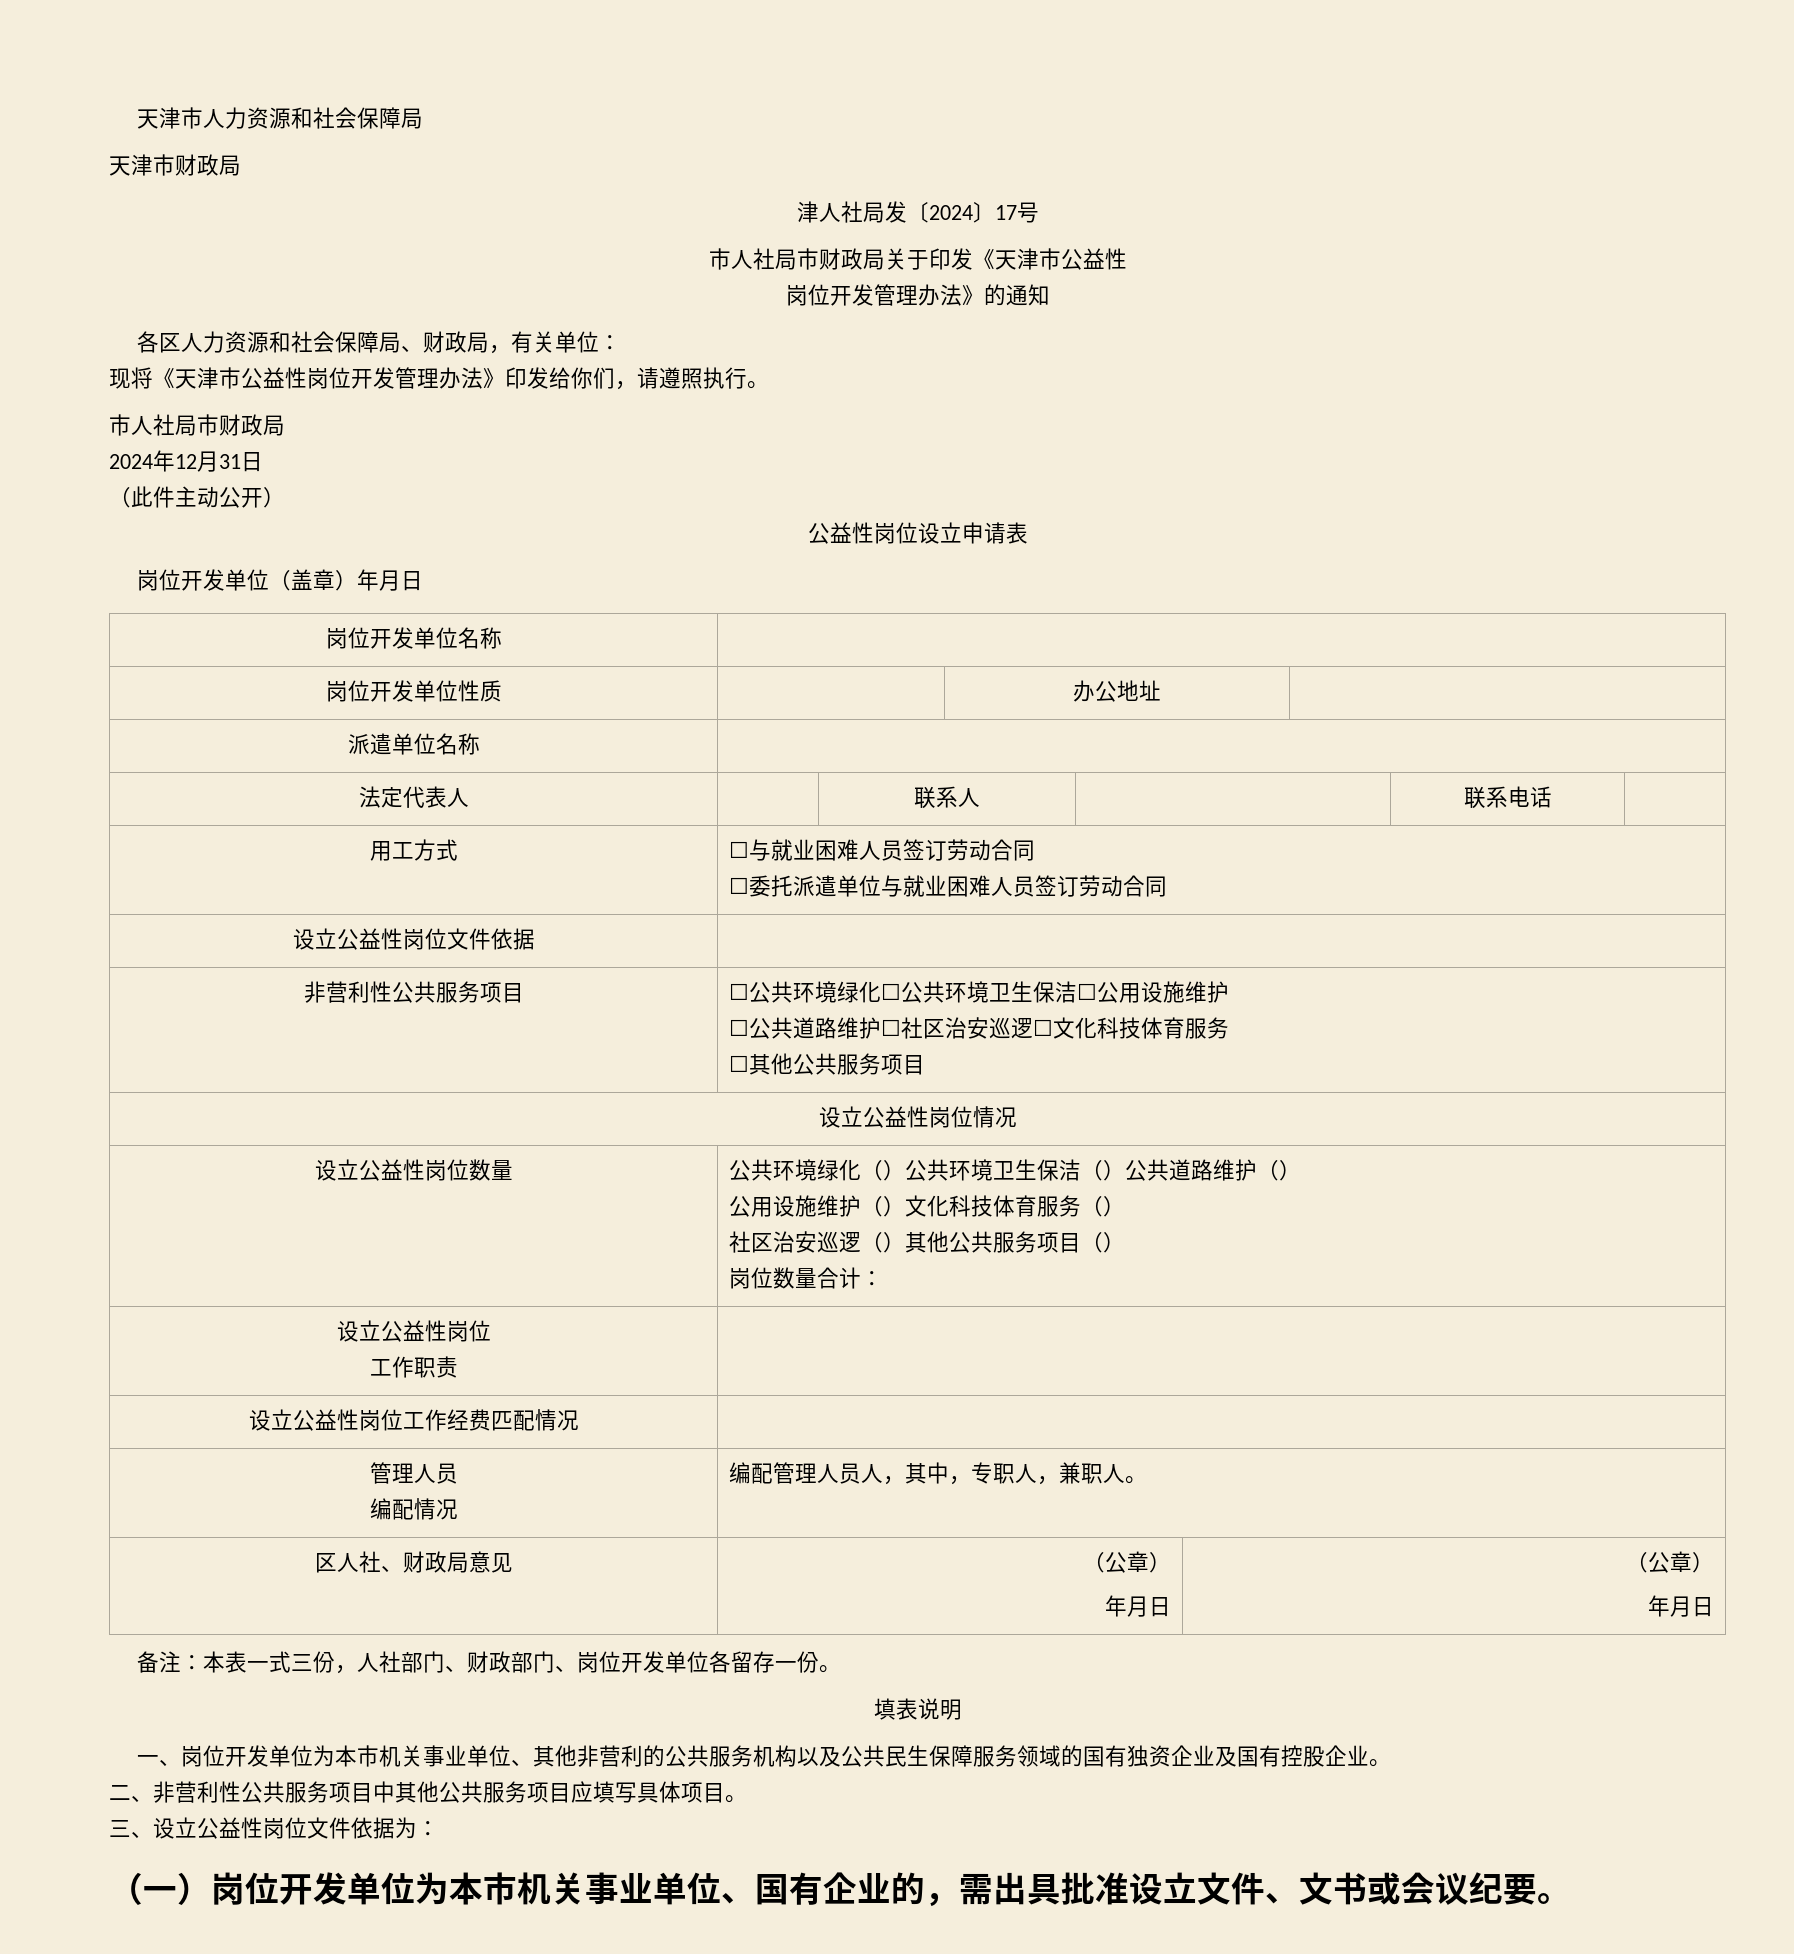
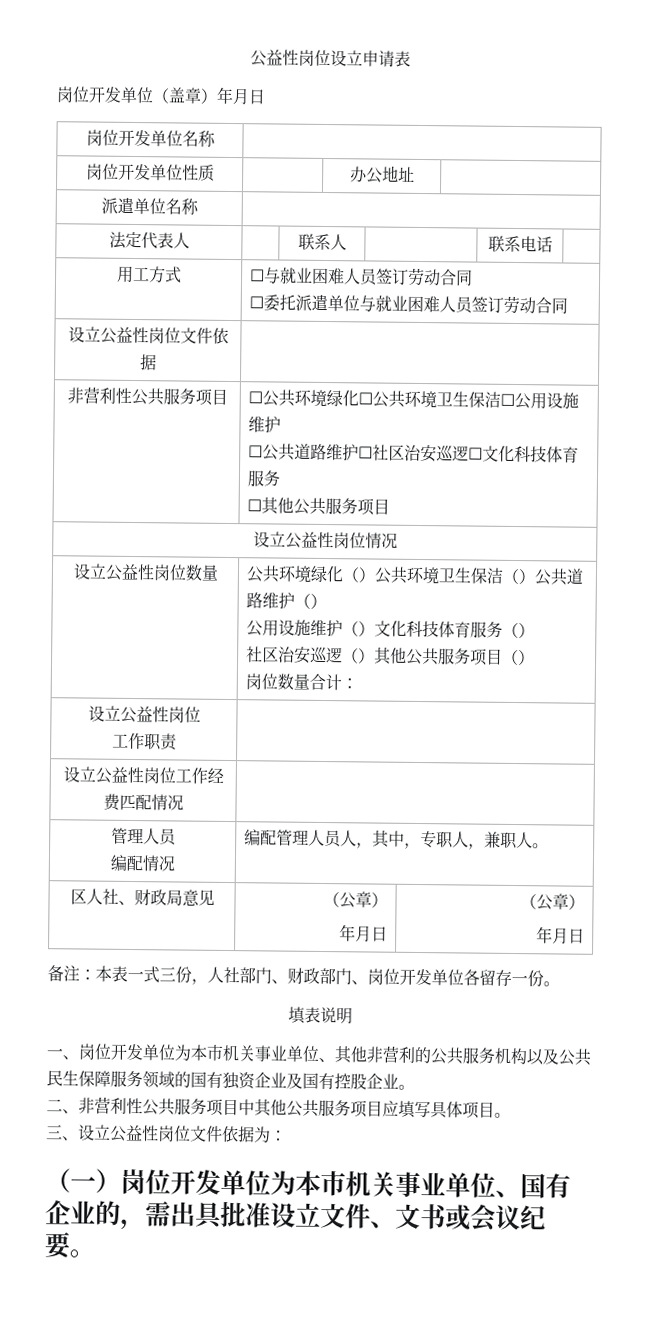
- 天津市人力资源和社会保障局
- 天津市财政局
- 津人社局发〔2024〕17号
- 市人社局市财政局关于印发《天津市公益性
- 岗位开发管理办法》的通知
- 各区人力资源和社会保障局、财政局，有关单位：
- 现将《天津市公益性岗位开发管理办法》印发给你们，请遵照执行。
- 市人社局市财政局
- 2024年12月31日
- （此件主动公开）

